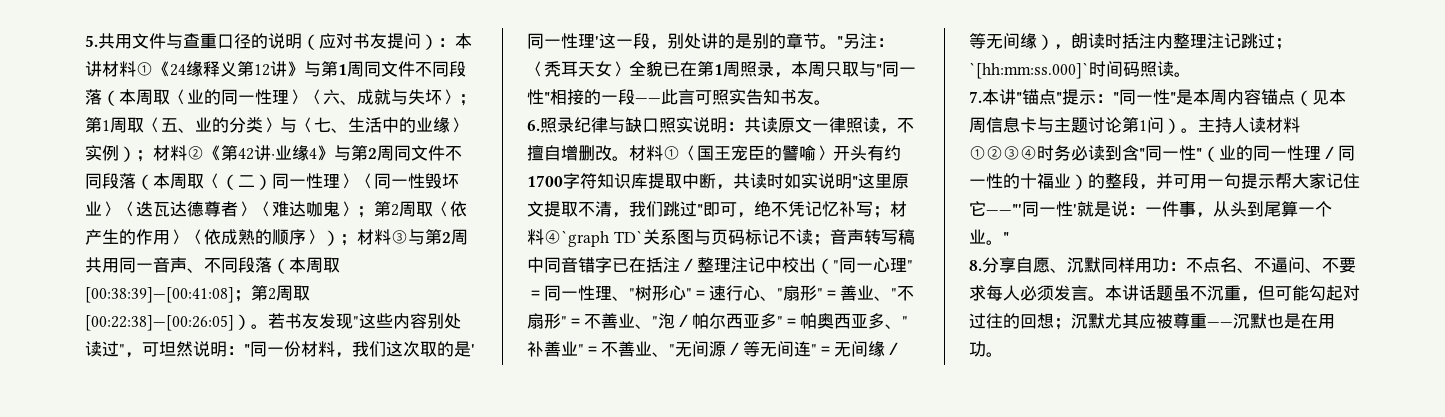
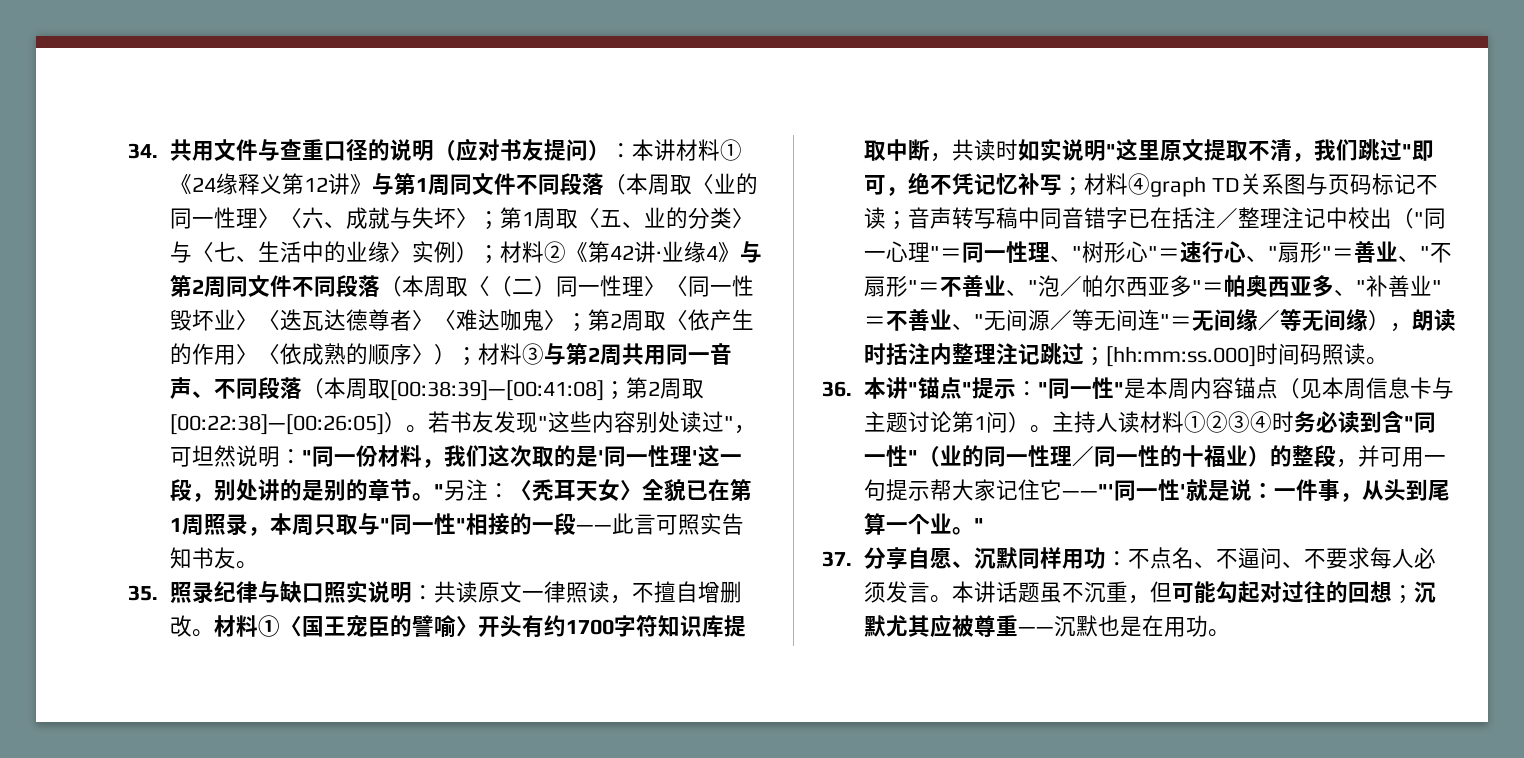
- 5.共用文件与查重口径的说明（应对书友提问）：
+ 34.共用文件与查重口径的说明（应对书友提问）：
- 6.照录纪律与缺口照实说明：共读原文一律照读，不擅自增删改。
+ 35.照录纪律与缺口照实说明：共读原文一律照读，不擅自增删改。
- 材料④`graph TD`关系图与页码标记不读；
+ 材料④graph TD关系图与页码标记不读；
- `[hh:mm:ss.000]`时间码照读。
+ [hh:mm:ss.000]时间码照读。
- 7.本讲"锚点"提示："同一性"是本周内容锚点（见本周信息卡与主题讨论第1问）。
+ 36.本讲"锚点"提示："同一性"是本周内容锚点（见本周信息卡与主题讨论第1问）。
- 8.分享自愿、沉默同样用功：不点名、不逼问、不要求每人必须发言。
+ 37.分享自愿、沉默同样用功：不点名、不逼问、不要求每人必须发言。

